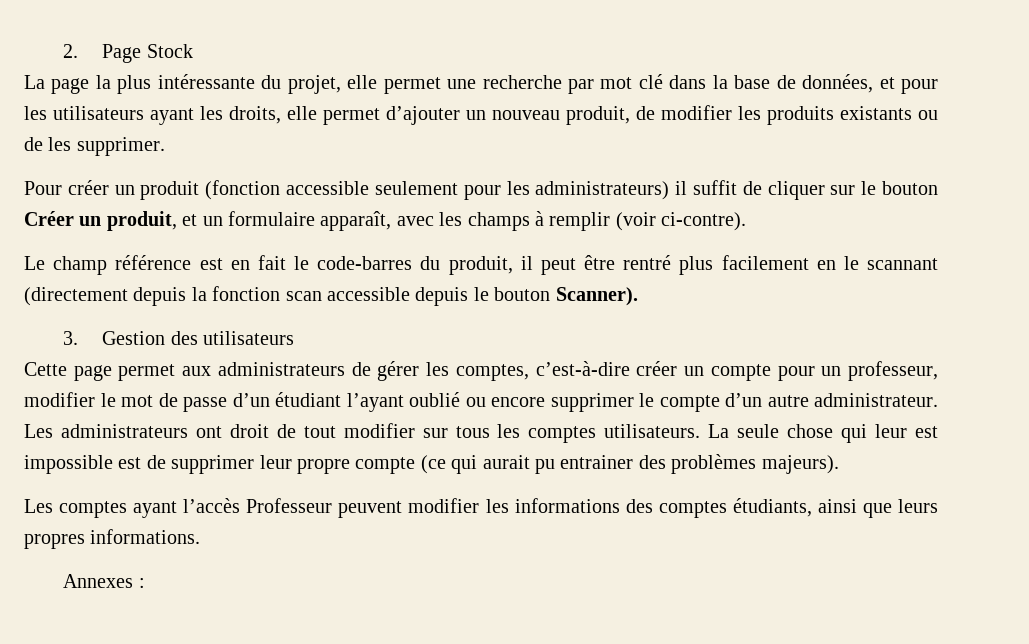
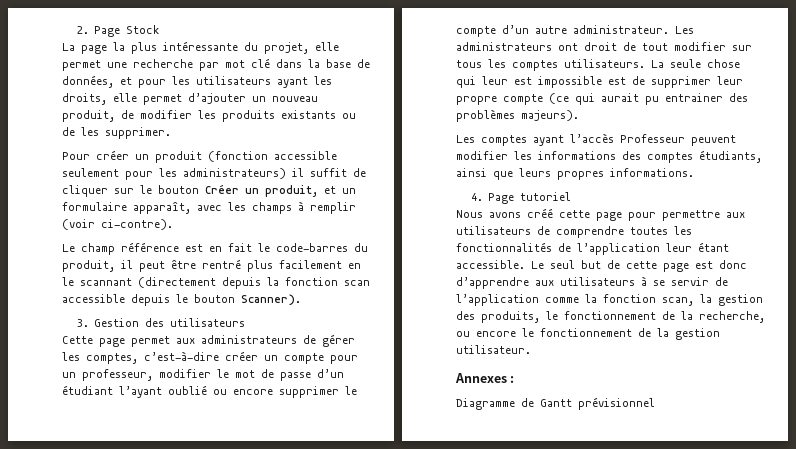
+ 4. Page tutoriel
+ Nous avons créé cette page pour permettre aux utilisateurs de comprendre toutes les fonctionnalités de l’application leur étant accessible. Le seul but de cette page est donc d’apprendre aux utilisateurs à se servir de l’application comme la fonction scan, la gestion des produits, le fonctionnement de la recherche, ou encore le fonctionnement de la gestion utilisateur.
  Annexes :
+ Diagramme de Gantt prévisionnel

